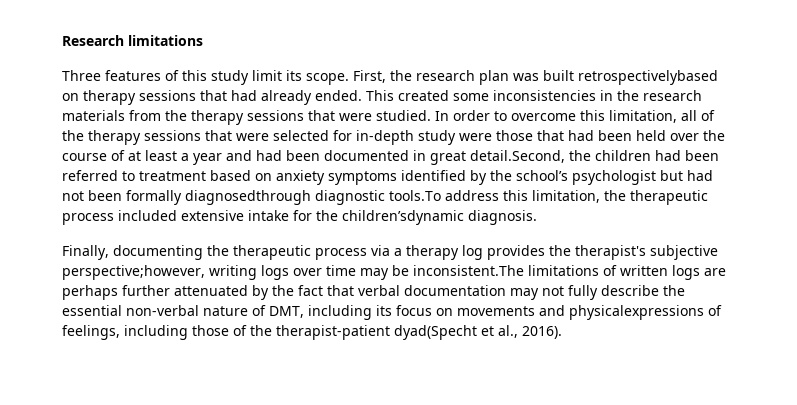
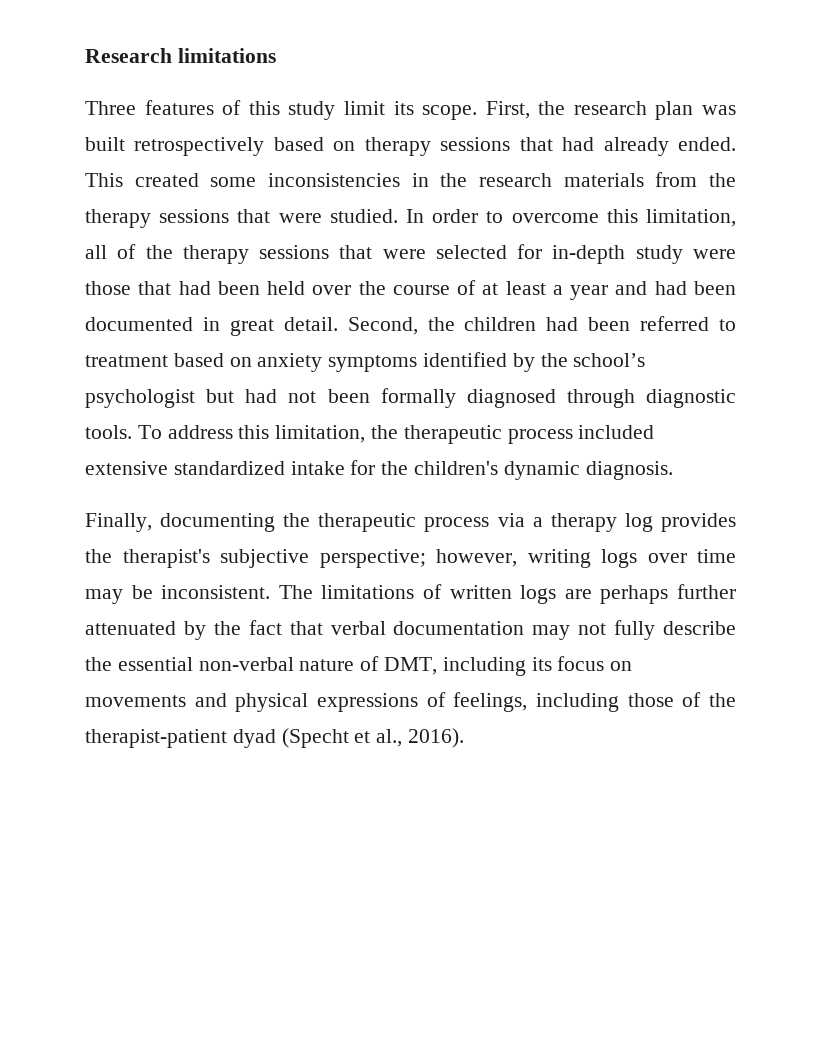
- First, the research plan was built retrospectivelybased on therapy sessions that had already ended.
+ First, the research plan was built retrospectively based on therapy sessions that had already ended.
- In order to overcome this limitation, all of the therapy sessions that were selected for in-depth study were those that had been held over the course of at least a year and had been documented in great detail.Second, the children had been referred to treatment based on anxiety symptoms identified by the school’s psychologist but had not been formally diagnosedthrough diagnostic tools.To address this limitation, the therapeutic process included extensive intake for the children’sdynamic diagnosis.
+ In order to overcome this limitation, all of the therapy sessions that were selected for in-depth study were those that had been held over the course of at least a year and had been documented in great detail. Second, the children had been referred to treatment based on anxiety symptoms identified by the school’s psychologist but had not been formally diagnosed through diagnostic tools. To address this limitation, the therapeutic process included extensive standardized intake for the children's dynamic diagnosis.
- Finally, documenting the therapeutic process via a therapy log provides the therapist's subjective perspective;however, writing logs over time may be inconsistent.The limitations of written logs are perhaps further attenuated by the fact that verbal documentation may not fully describe the essential non-verbal nature of DMT, including its focus on movements and physicalexpressions of feelings, including those of the therapist-patient dyad(Specht et al., 2016).
+ Finally, documenting the therapeutic process via a therapy log provides the therapist's subjective perspective; however, writing logs over time may be inconsistent. The limitations of written logs are perhaps further attenuated by the fact that verbal documentation may not fully describe the essential non-verbal nature of DMT, including its focus on movements and physical expressions of feelings, including those of the therapist-patient dyad (Specht et al., 2016).

